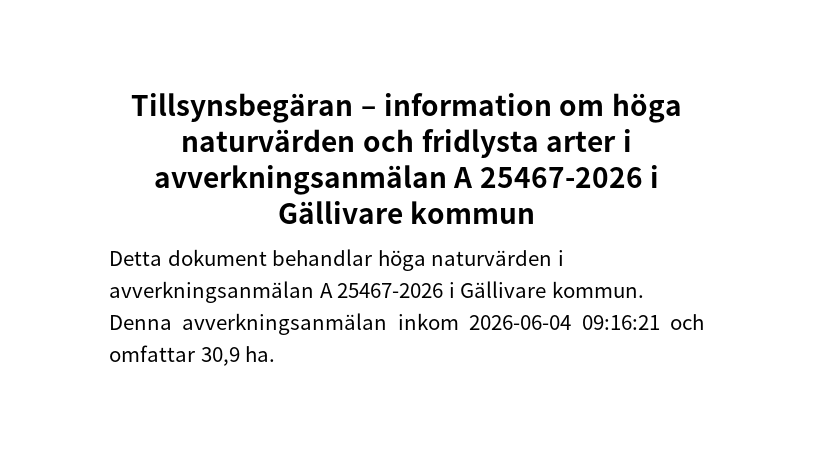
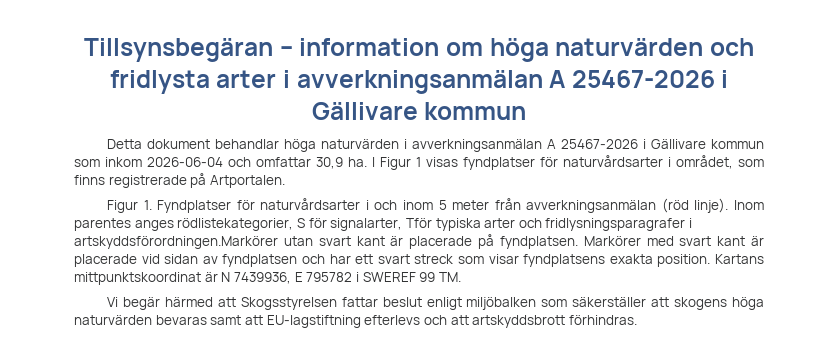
- Detta dokument behandlar höga naturvärden i avverkningsanmälan A 25467-2026 i Gällivare kommun. Denna avverkningsanmälan inkom 2026-06-04 09:16:21 och omfattar 30,9 ha.
+ Detta dokument behandlar höga naturvärden i avverkningsanmälan A 25467-2026 i Gällivare kommun som inkom 2026-06-04 och omfattar 30,9 ha.
+ I Figur 1 visas fyndplatser för naturvårdsarter i området, som finns registrerade på Artportalen.
+ Figur 1. Fyndplatser för naturvårdsarter i och inom 5 meter från avverkningsanmälan (röd linje). Inom parentes anges rödlistekategorier, S för signalarter, Tför typiska arter och fridlysningsparagrafer i artskyddsförordningen.Markörer utan svart kant är placerade på fyndplatsen. Markörer med svart kant är placerade vid sidan av fyndplatsen och har ett svart streck som visar fyndplatsens exakta position. Kartans mittpunktskoordinat är N 7439936, E 795782 i SWEREF 99 TM.
+ Vi begär härmed att Skogsstyrelsen fattar beslut enligt miljöbalken som säkerställer att skogens höga naturvärden bevaras samt att EU-lagstiftning efterlevs och att artskyddsbrott förhindras.

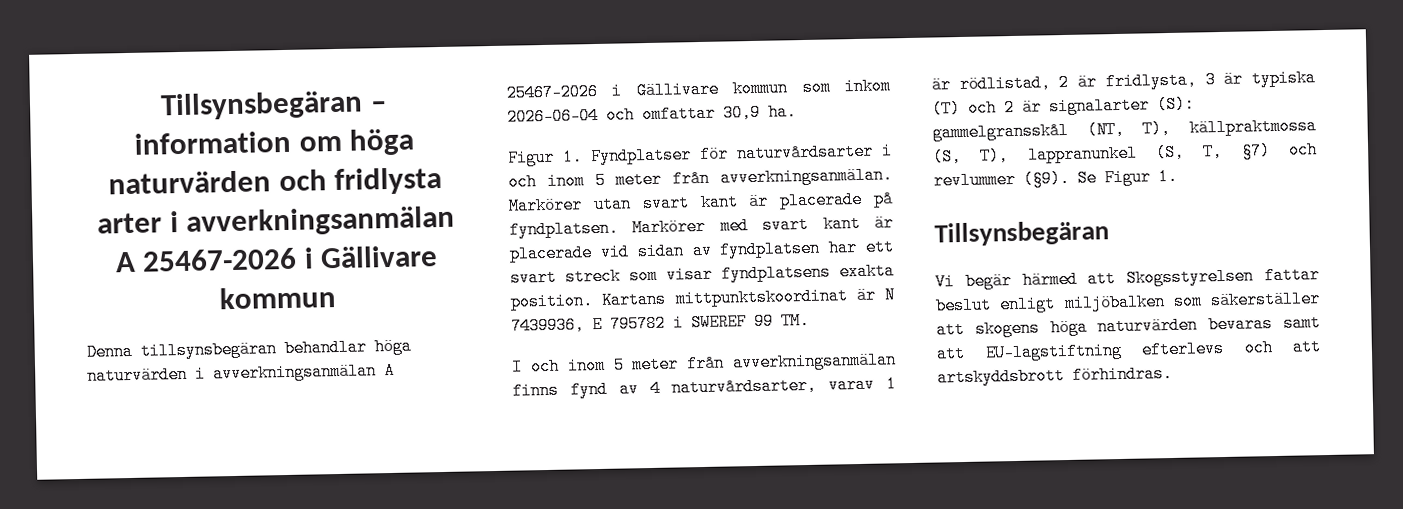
- Detta dokument behandlar höga naturvärden i avverkningsanmälan A 25467-2026 i Gällivare kommun som inkom 2026-06-04 och omfattar 30,9 ha. I Figur 1 visas fyndplatser för naturvårdsarter i området, som finns registrerade på Artportalen.
+ Denna tillsynsbegäran behandlar höga naturvärden i avverkningsanmälan A 25467-2026 i Gällivare kommun som inkom 2026-06-04 och omfattar 30,9 ha.
- Figur 1. Fyndplatser för naturvårdsarter i och inom 5 meter från avverkningsanmälan (röd linje). Inom parentes anges rödlistekategorier, S för signalarter, Tför typiska arter och fridlysningsparagrafer i artskyddsförordningen.Markörer utan svart kant är placerade på fyndplatsen.
+ Figur 1. Fyndplatser för naturvårdsarter i och inom 5 meter från avverkningsanmälan. Markörer utan svart kant är placerade på fyndplatsen.
- Markörer med svart kant är placerade vid sidan av fyndplatsen och har ett svart streck som visar fyndplatsens exakta position.
+ Markörer med svart kant är placerade vid sidan av fyndplatsen har ett svart streck som visar fyndplatsens exakta position.
+ I och inom 5 meter från avverkningsanmälan finns fynd av 4 naturvårdsarter, varav 1 är rödlistad, 2 är fridlysta, 3 är typiska (T) och 2 är signalarter (S): gammelgransskål (NT, T), källpraktmossa (S, T), lappranunkel (S, T, §7) och revlummer (§9). Se Figur 1.
+ Tillsynsbegäran

